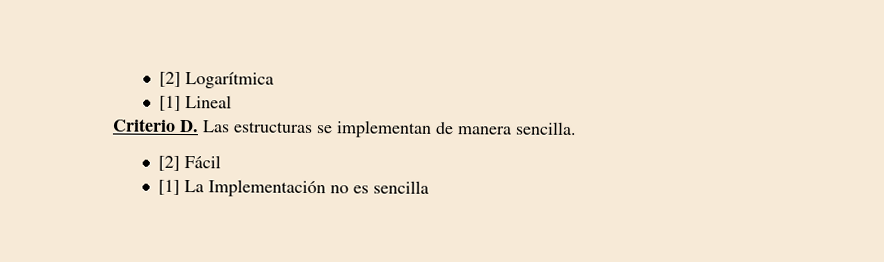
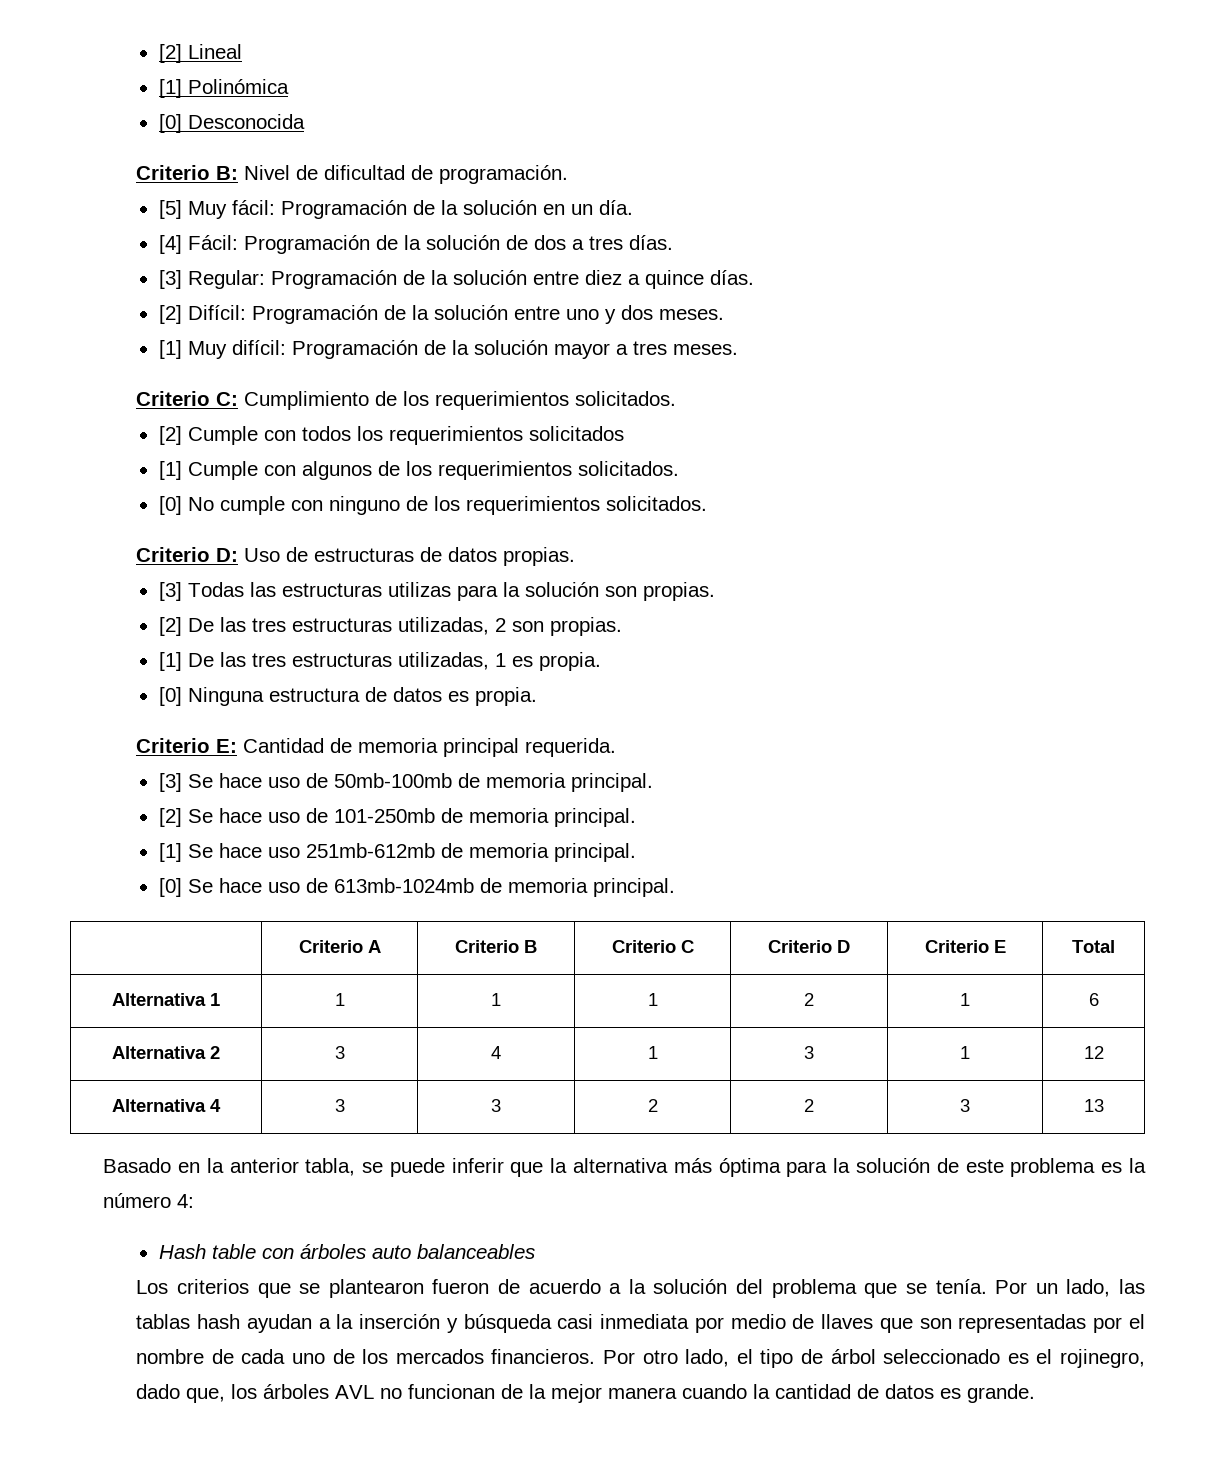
- [2] Logarítmica
- [1] Lineal
- Criterio D. Las estructuras se implementan de manera sencilla.
- [2] Fácil
- [1] La Implementación no es sencilla
+ [2] Lineal
+ [1] Polinómica
+ [0] Desconocida
+ Criterio B: Nivel de dificultad de programación.
+ [5] Muy fácil: Programación de la solución en un día.
+ [4] Fácil: Programación de la solución de dos a tres días.
+ [3] Regular: Programación de la solución entre diez a quince días.
+ [2] Difícil: Programación de la solución entre uno y dos meses.
+ [1] Muy difícil: Programación de la solución mayor a tres meses.
+ Criterio C: Cumplimiento de los requerimientos solicitados.
+ [2] Cumple con todos los requerimientos solicitados
+ [1] Cumple con algunos de los requerimientos solicitados.
+ [0] No cumple con ninguno de los requerimientos solicitados.
+ Criterio D: Uso de estructuras de datos propias.
+ [3] Todas las estructuras utilizas para la solución son propias.
+ [2] De las tres estructuras utilizadas, 2 son propias.
+ [1] De las tres estructuras utilizadas, 1 es propia.
+ [0] Ninguna estructura de datos es propia.
+ Criterio E: Cantidad de memoria principal requerida.
+ [3] Se hace uso de 50mb-100mb de memoria principal.
+ [2] Se hace uso de 101-250mb de memoria principal.
+ [1] Se hace uso 251mb-612mb de memoria principal.
+ [0] Se hace uso de 613mb-1024mb de memoria principal.
+ | Criterio A | Criterio B | Criterio C | Criterio D | Criterio E | Total
+ Alternativa 1 | 1 | 1 | 1 | 2 | 1 | 6
+ Alternativa 2 | 3 | 4 | 1 | 3 | 1 | 12
+ Alternativa 4 | 3 | 3 | 2 | 2 | 3 | 13
+ Basado en la anterior tabla, se puede inferir que la alternativa más óptima para la solución de este problema es la número 4:
+ Hash table con árboles auto balanceables
+ Los criterios que se plantearon fueron de acuerdo a la solución del problema que se tenía. Por un lado, las tablas hash ayudan a la inserción y búsqueda casi inmediata por medio de llaves que son representadas por el nombre de cada uno de los mercados financieros. Por otro lado, el tipo de árbol seleccionado es el rojinegro, dado que, los árboles AVL no funcionan de la mejor manera cuando la cantidad de datos es grande.

